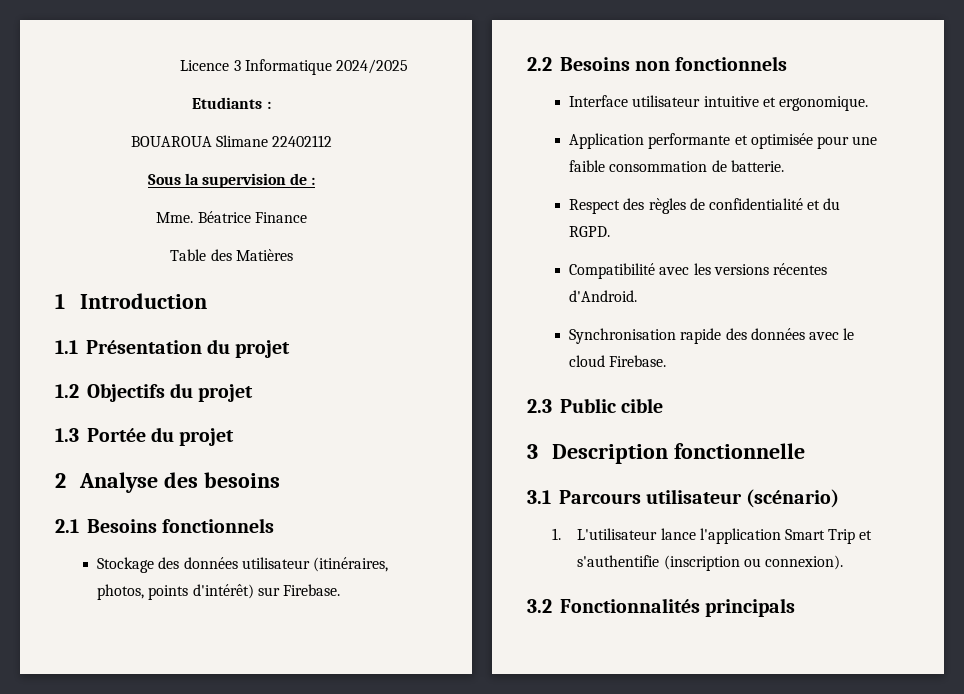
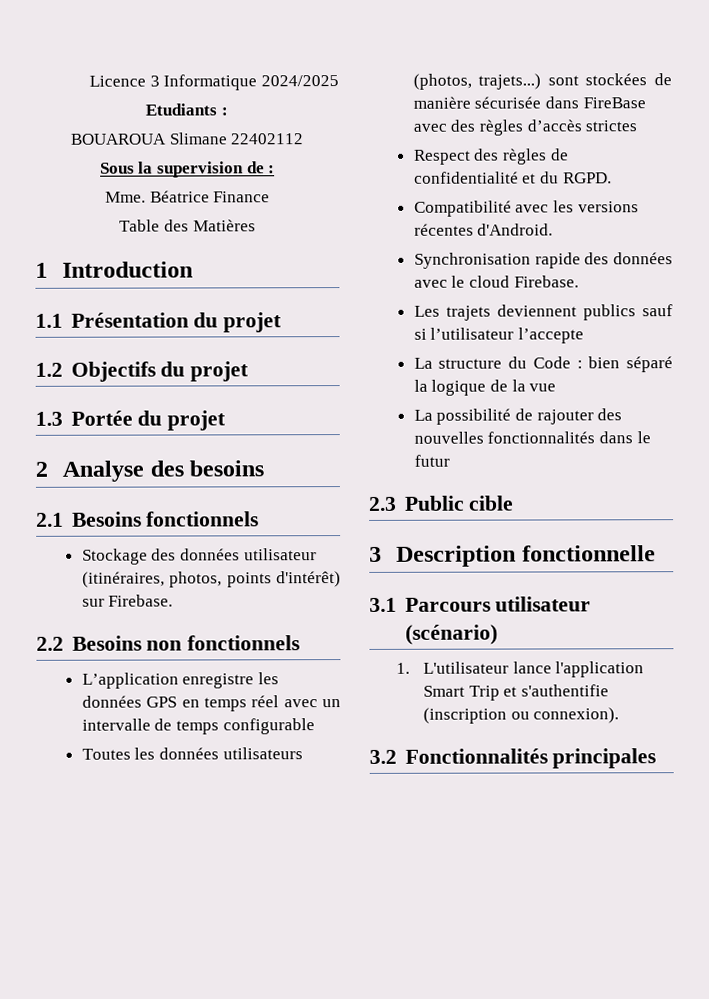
- Interface utilisateur intuitive et ergonomique.
- Application performante et optimisée pour une faible consommation de batterie.
+ L’application enregistre les données GPS en temps réel avec un intervalle de temps configurable
+ Toutes les données utilisateurs (photos, trajets...) sont stockées de manière sécurisée dans FireBase avec des règles d’accès strictes
+ Les trajets deviennent publics sauf si l’utilisateur l’accepte
+ La structure du Code : bien séparé la logique de la vue
+ La possibilité de rajouter des nouvelles fonctionnalités dans le futur
- 3.2 Fonctionnalités principals
+ 3.2 Fonctionnalités principales

